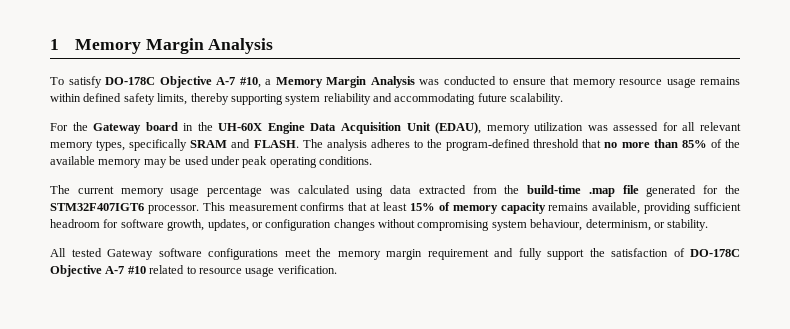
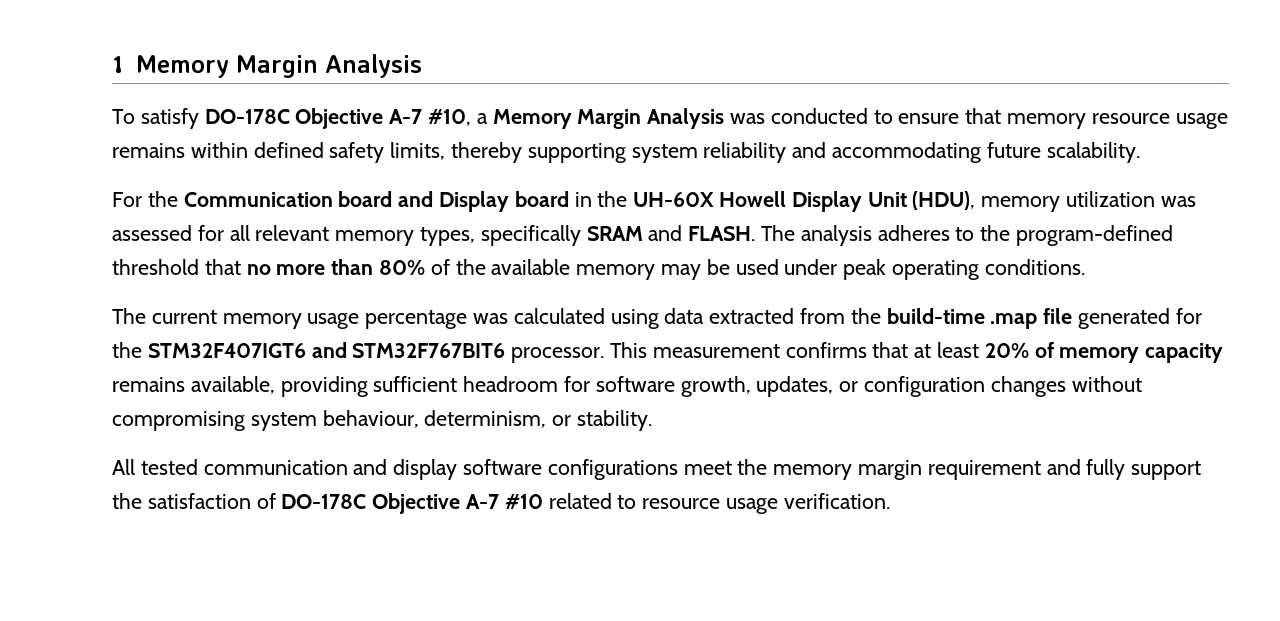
- For the Gateway board in the UH-60X Engine Data Acquisition Unit (EDAU), memory utilization was assessed for all relevant memory types, specifically SRAM and FLASH.
+ For the Communication board and Display board in the UH-60X Howell Display Unit (HDU), memory utilization was assessed for all relevant memory types, specifically SRAM and FLASH.
- The analysis adheres to the program-defined threshold that no more than 85% of the available memory may be used under peak operating conditions.
+ The analysis adheres to the program-defined threshold that no more than 80% of the available memory may be used under peak operating conditions.
- The current memory usage percentage was calculated using data extracted from the build-time .map file generated for the STM32F407IGT6 processor.
+ The current memory usage percentage was calculated using data extracted from the build-time .map file generated for the STM32F407IGT6 and STM32F767BIT6 processor.
- This measurement confirms that at least 15% of memory capacity remains available, providing sufficient headroom for software growth, updates, or configuration changes without compromising system behaviour, determinism, or stability.
+ This measurement confirms that at least 20% of memory capacity remains available, providing sufficient headroom for software growth, updates, or configuration changes without compromising system behaviour, determinism, or stability.
- All tested Gateway software configurations meet the memory margin requirement and fully support the satisfaction of DO-178C Objective A-7 #10 related to resource usage verification.
+ All tested communication and display software configurations meet the memory margin requirement and fully support the satisfaction of DO-178C Objective A-7 #10 related to resource usage verification.

